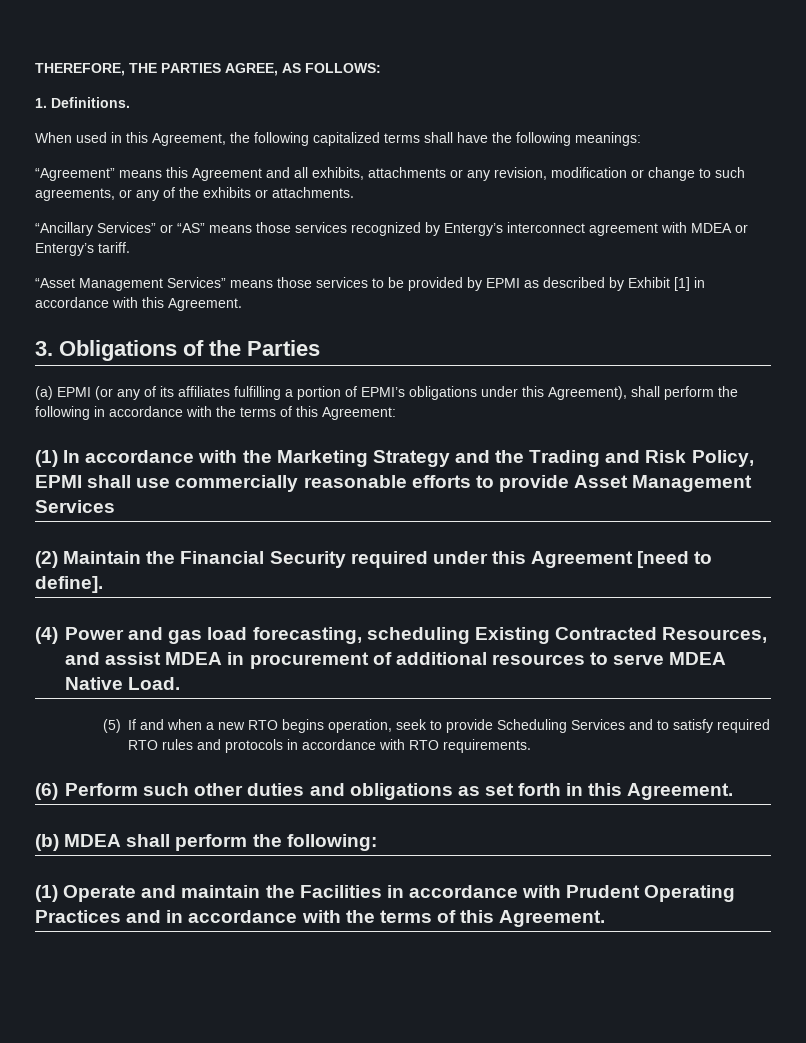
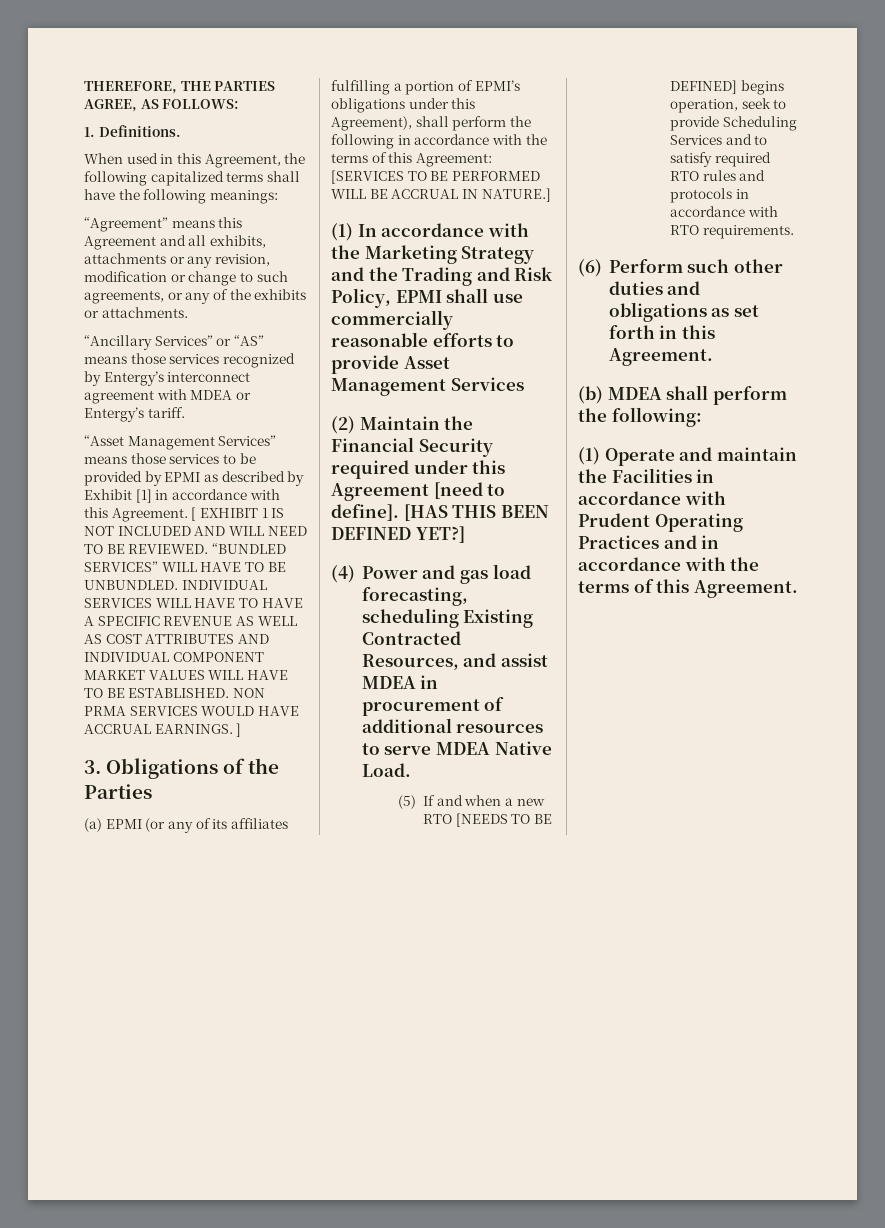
+ [ EXHIBIT 1 IS NOT INCLUDED AND WILL NEED TO BE REVIEWED. “BUNDLED SERVICES” WILL HAVE TO BE UNBUNDLED. INDIVIDUAL SERVICES WILL HAVE TO HAVE A SPECIFIC REVENUE AS WELL AS COST ATTRIBUTES AND INDIVIDUAL COMPONENT MARKET VALUES WILL HAVE TO BE ESTABLISHED. NON PRMA SERVICES WOULD HAVE ACCRUAL EARNINGS. ]
- (a) EPMI (or any of its affiliates fulfilling a portion of EPMI’s obligations under this Agreement), shall perform the following in accordance with the terms of this Agreement:
+ (a) EPMI (or any of its affiliates fulfilling a portion of EPMI’s obligations under this Agreement), shall perform the following in accordance with the terms of this Agreement: [SERVICES TO BE PERFORMED WILL BE ACCRUAL IN NATURE.]
+ [HAS THIS BEEN DEFINED YET?]
- (5) If and when a new RTO begins operation, seek to provide Scheduling Services and to satisfy required RTO rules and protocols in accordance with RTO requirements.
+ (5) If and when a new RTO [NEEDS TO BE DEFINED] begins operation, seek to provide Scheduling Services and to satisfy required RTO rules and protocols in accordance with RTO requirements.

